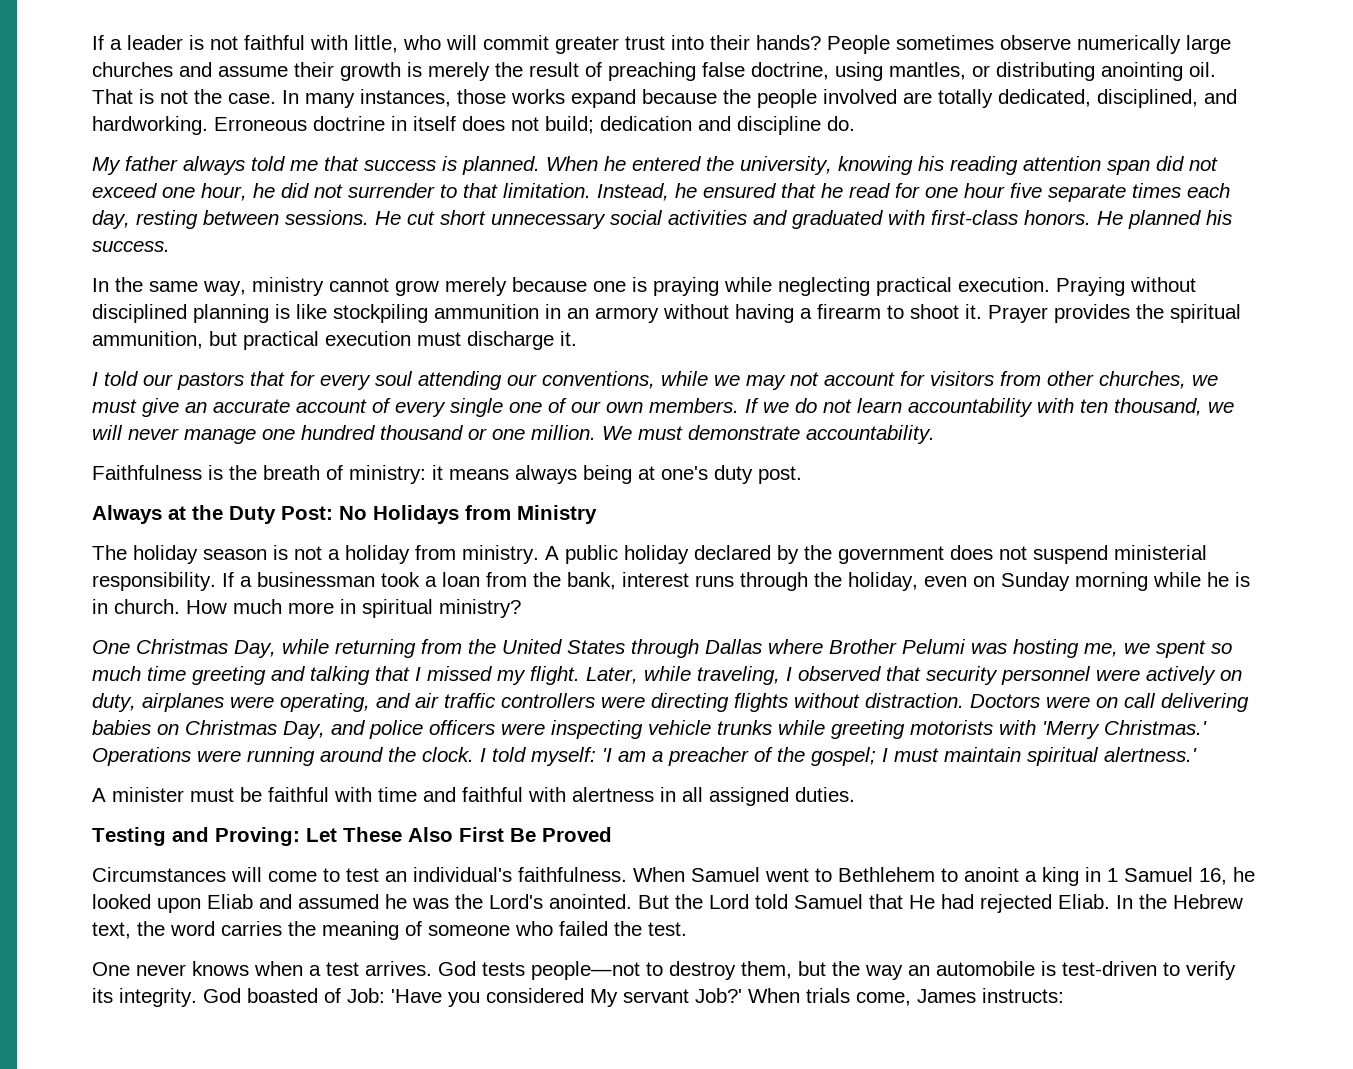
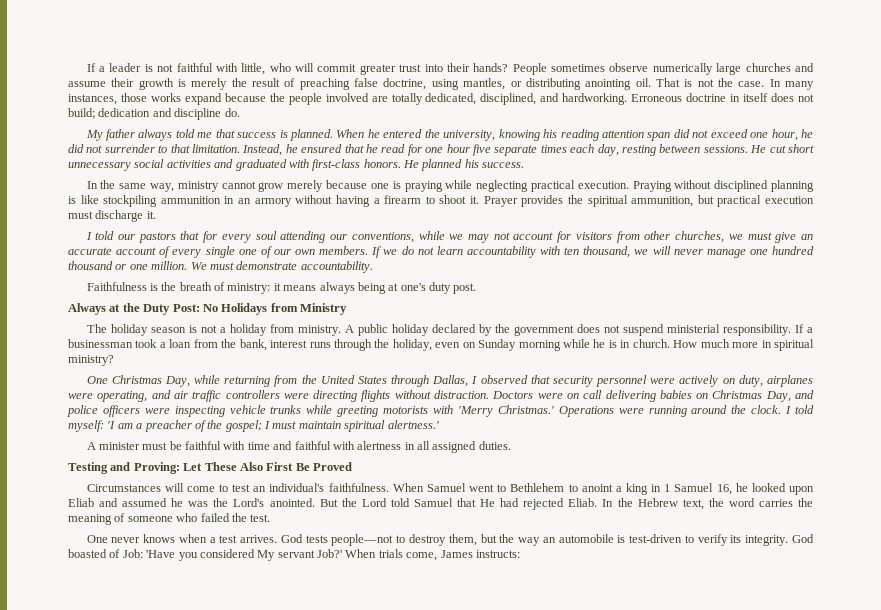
- One Christmas Day, while returning from the United States through Dallas where Brother Pelumi was hosting me, we spent so much time greeting and talking that I missed my flight. Later, while traveling, I observed that security personnel were actively on duty, airplanes were operating, and air traffic controllers were directing flights without distraction.
+ One Christmas Day, while returning from the United States through Dallas, I observed that security personnel were actively on duty, airplanes were operating, and air traffic controllers were directing flights without distraction.

